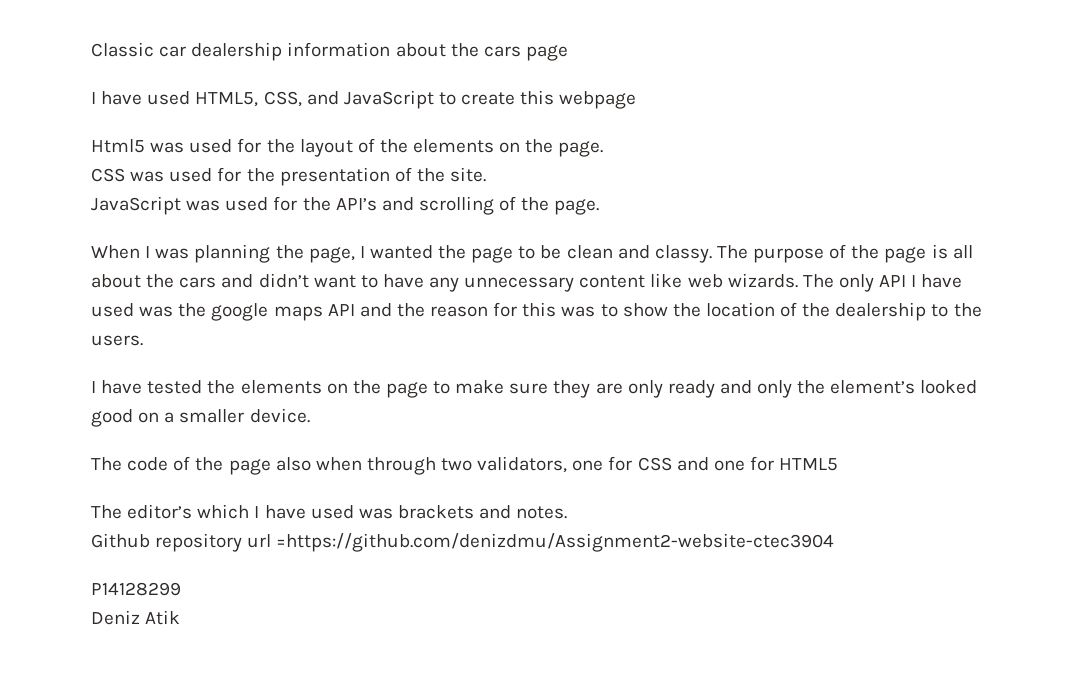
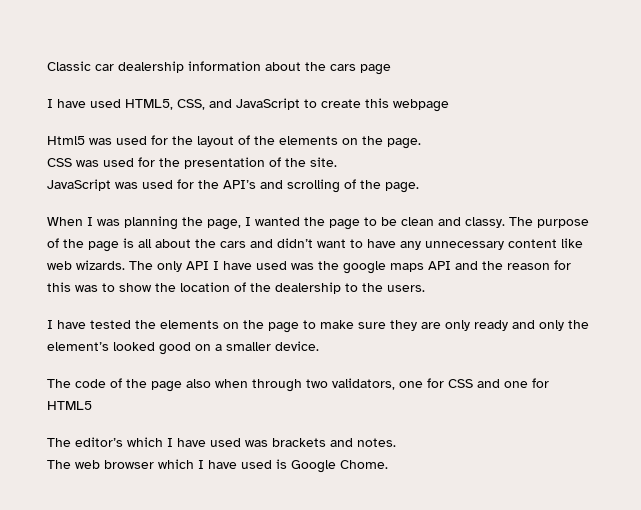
- Github repository url =https://github.com/denizdmu/Assignment2-website-ctec3904
- P14128299
- Deniz Atik
+ The web browser which I have used is Google Chome.

